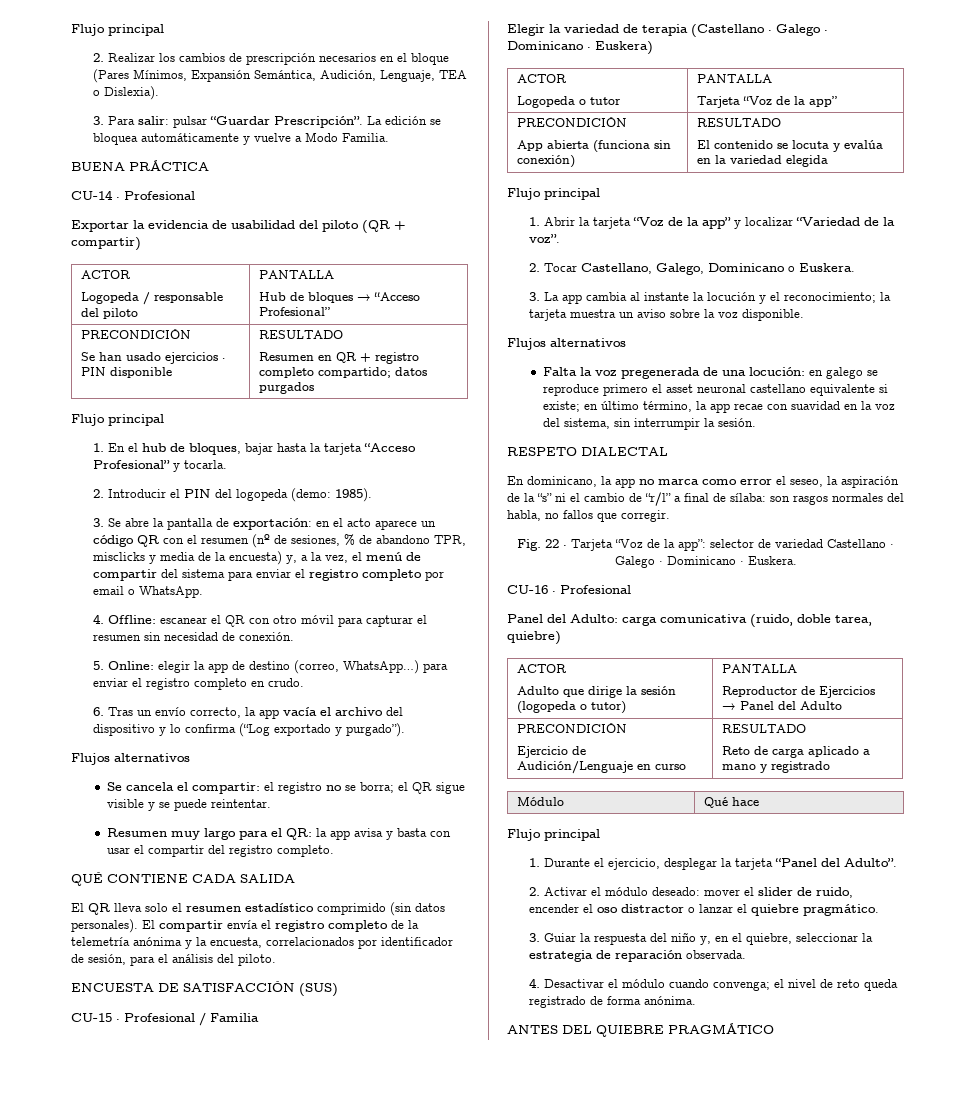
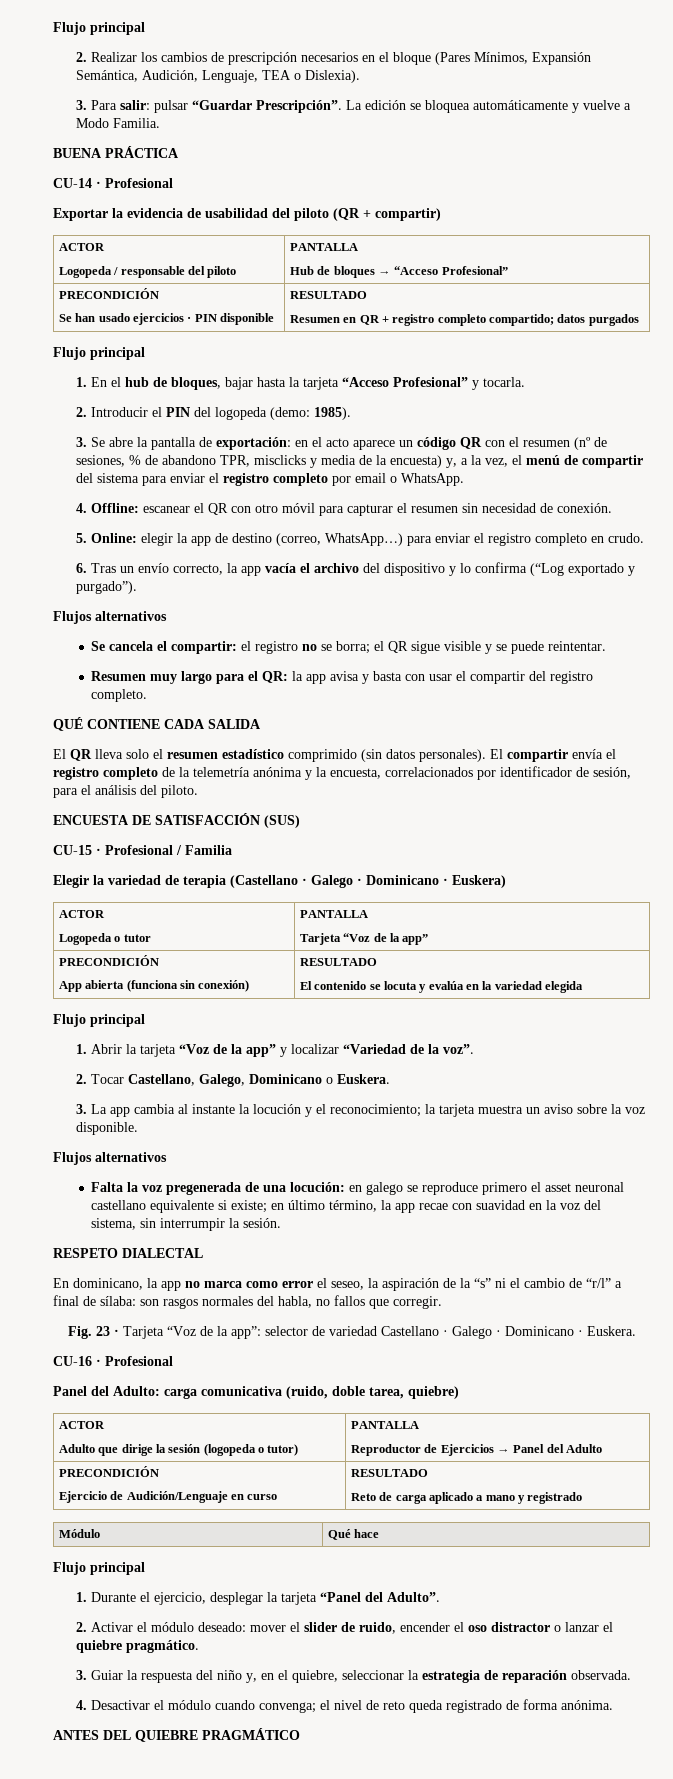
- Fig. 22 · Tarjeta “Voz de la app”: selector de variedad Castellano · Galego · Dominicano · Euskera.
+ Fig. 23 · Tarjeta “Voz de la app”: selector de variedad Castellano · Galego · Dominicano · Euskera.

